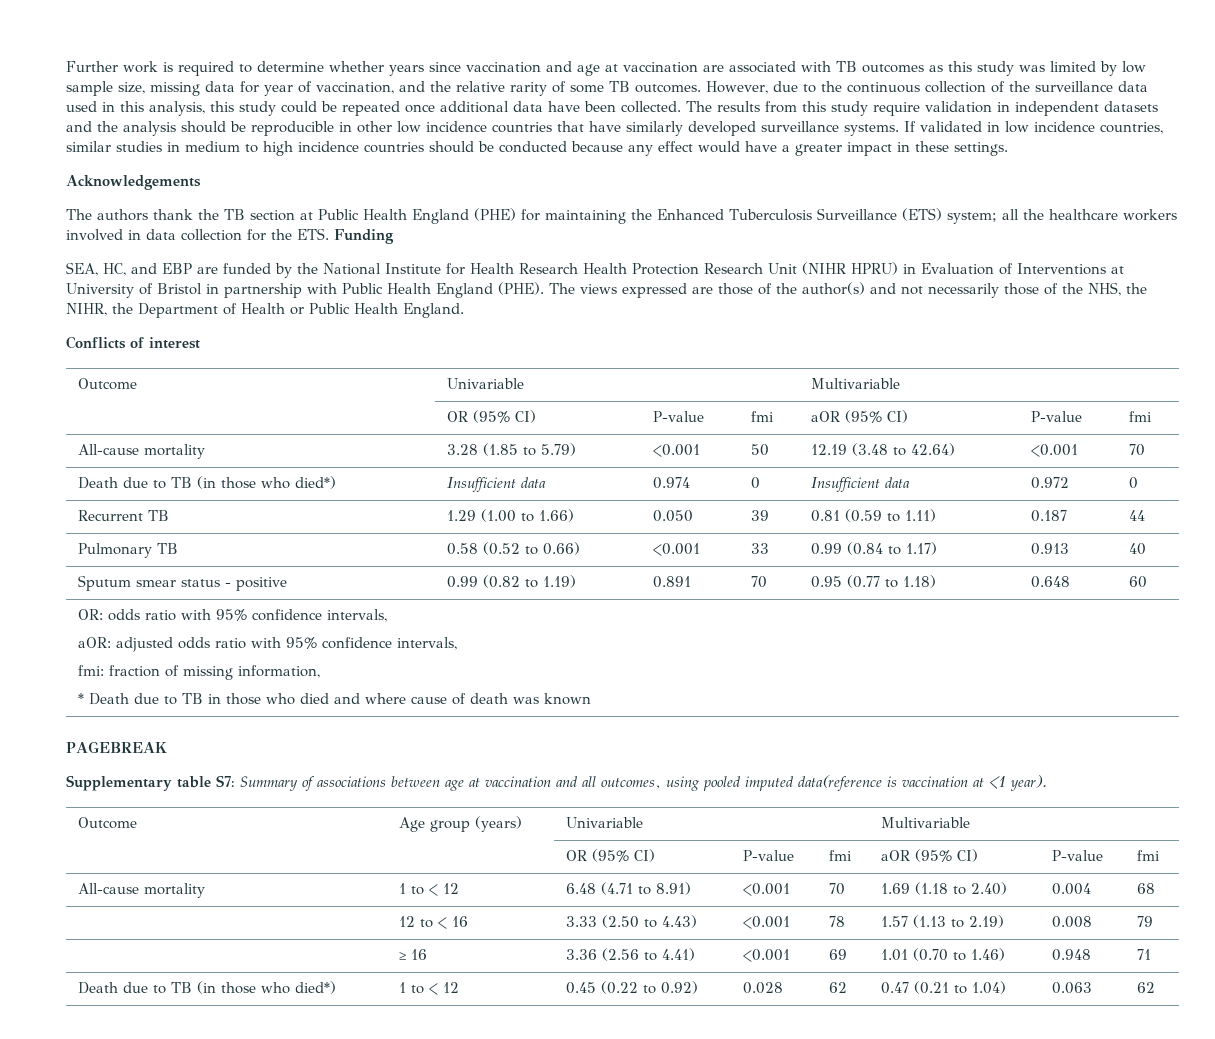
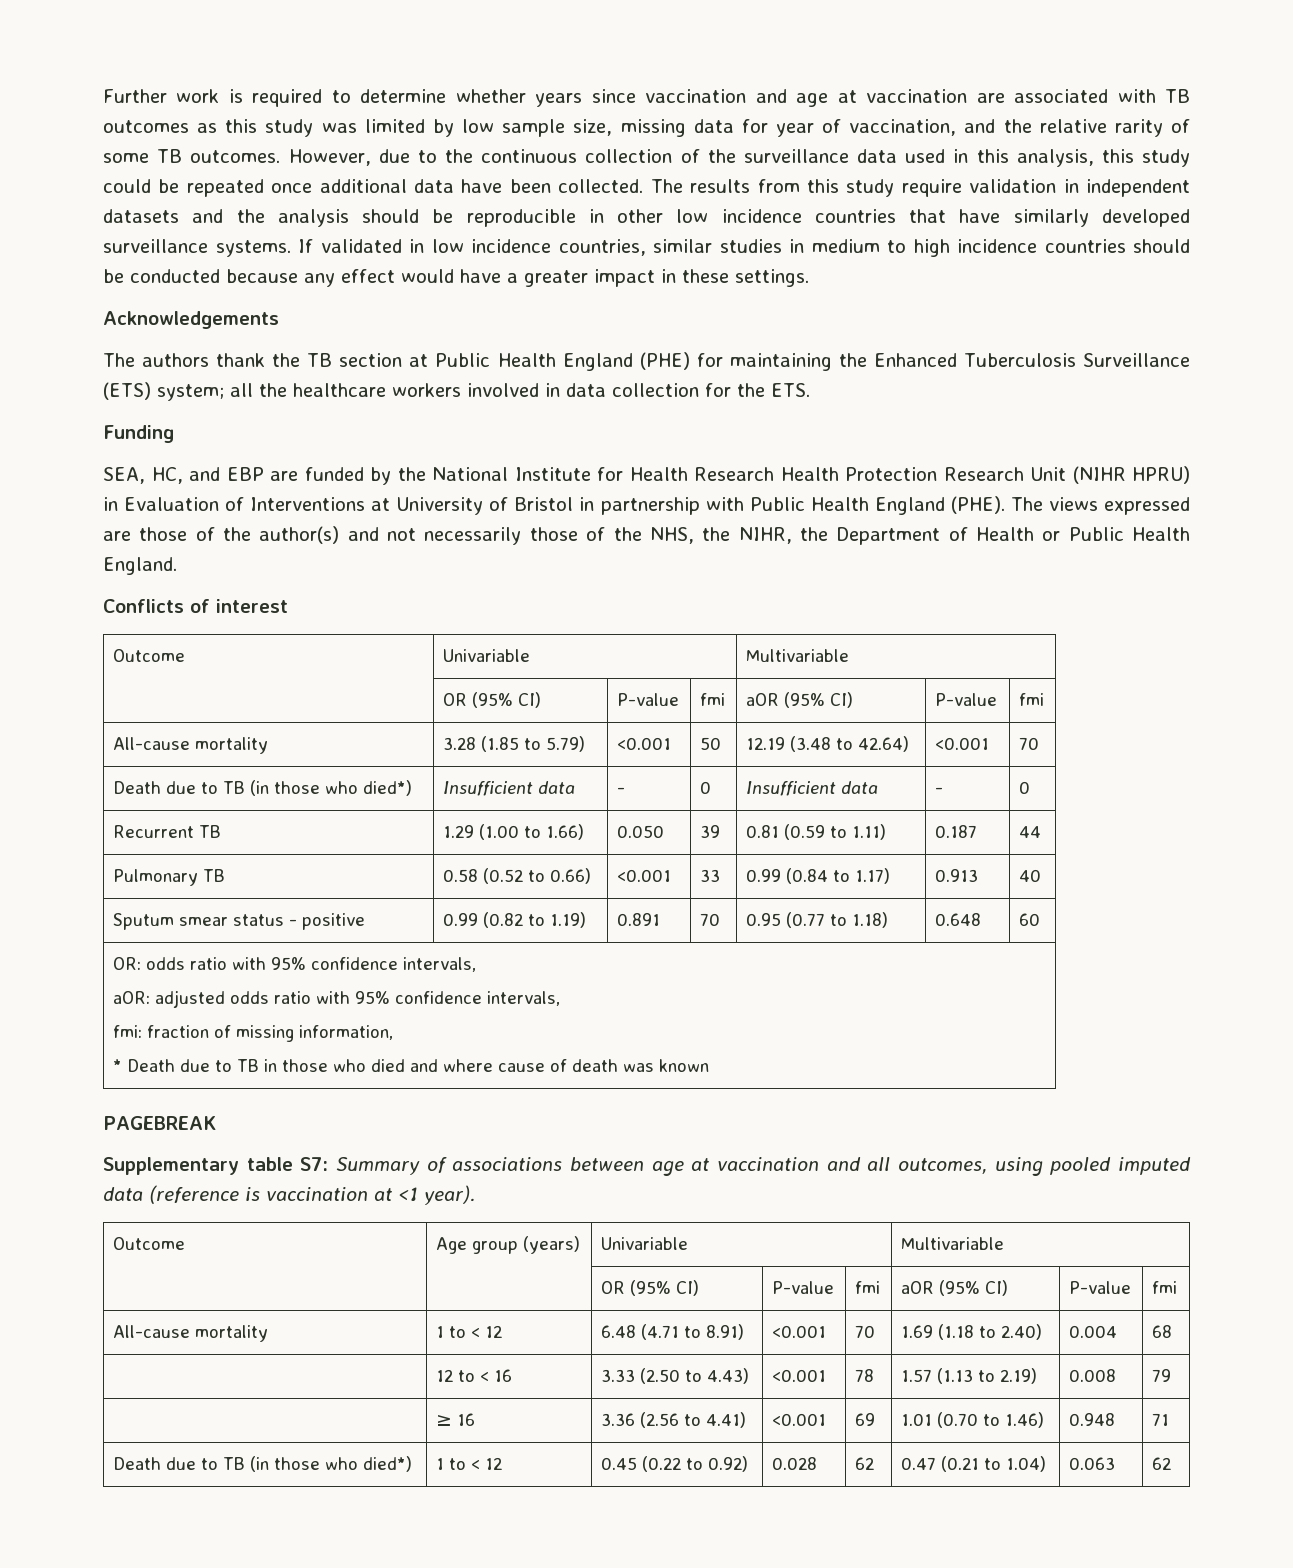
- The authors thank the TB section at Public Health England (PHE) for maintaining the Enhanced Tuberculosis Surveillance (ETS) system; all the healthcare workers involved in data collection for the ETS. Funding
+ The authors thank the TB section at Public Health England (PHE) for maintaining the Enhanced Tuberculosis Surveillance (ETS) system; all the healthcare workers involved in data collection for the ETS.
+ Funding
- Death due to TB (in those who died*) | Insufficient data | 0.974 | 0 | Insufficient data | 0.972 | 0
+ Death due to TB (in those who died*) | Insufficient data | - | 0 | Insufficient data | - | 0
- Supplementary table S7: Summary of associations between age at vaccination and all outcomes, using pooled imputed data(reference is vaccination at <1 year).
+ Supplementary table S7: Summary of associations between age at vaccination and all outcomes, using pooled imputed data (reference is vaccination at <1 year).

